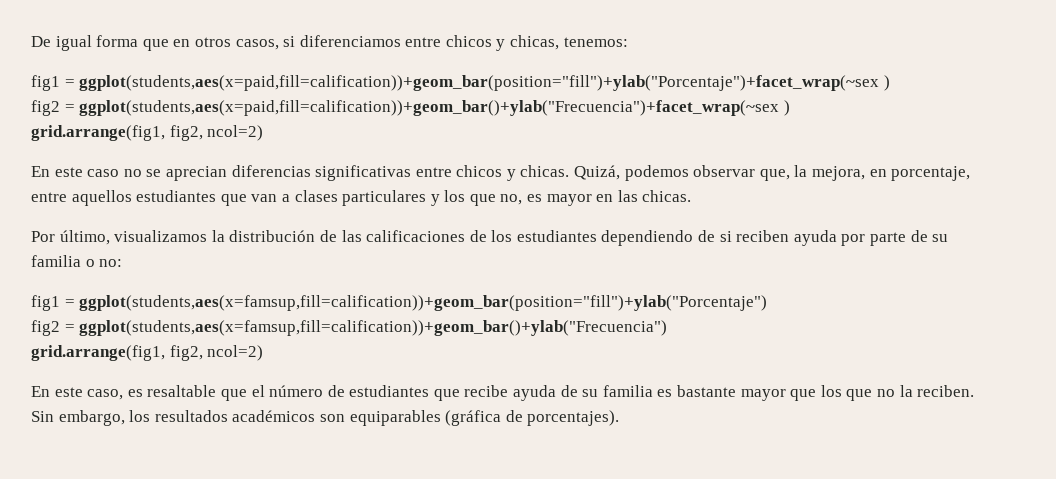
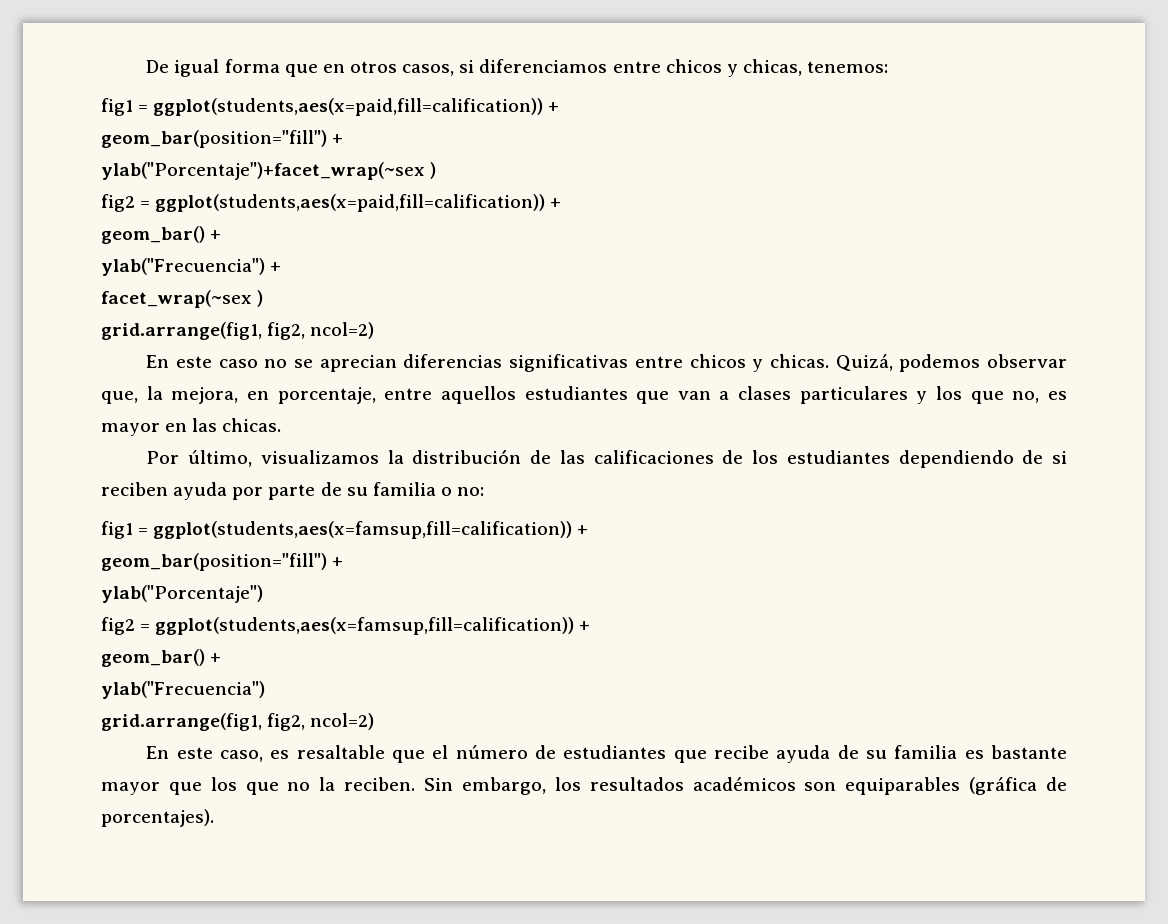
- fig1 = ggplot(students,aes(x=paid,fill=calification))+geom_bar(position="fill")+ylab("Porcentaje")+facet_wrap(~sex )
- fig2 = ggplot(students,aes(x=paid,fill=calification))+geom_bar()+ylab("Frecuencia")+facet_wrap(~sex )
+ fig1 = ggplot(students,aes(x=paid,fill=calification)) +
+ geom_bar(position="fill") +
+ ylab("Porcentaje")+facet_wrap(~sex )
+ fig2 = ggplot(students,aes(x=paid,fill=calification)) +
+ geom_bar() +
+ ylab("Frecuencia") +
+ facet_wrap(~sex )
- fig1 = ggplot(students,aes(x=famsup,fill=calification))+geom_bar(position="fill")+ylab("Porcentaje")
- fig2 = ggplot(students,aes(x=famsup,fill=calification))+geom_bar()+ylab("Frecuencia")
+ fig1 = ggplot(students,aes(x=famsup,fill=calification)) +
+ geom_bar(position="fill") +
+ ylab("Porcentaje")
+ fig2 = ggplot(students,aes(x=famsup,fill=calification)) +
+ geom_bar() +
+ ylab("Frecuencia")

